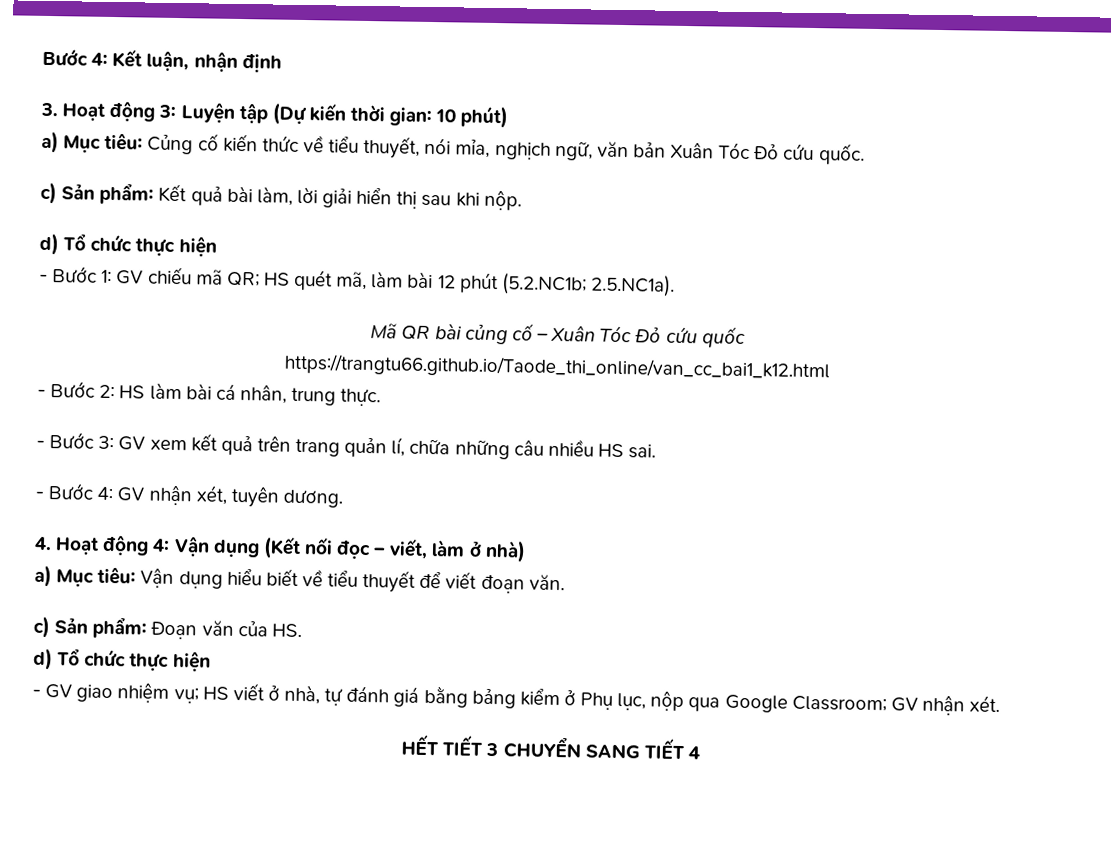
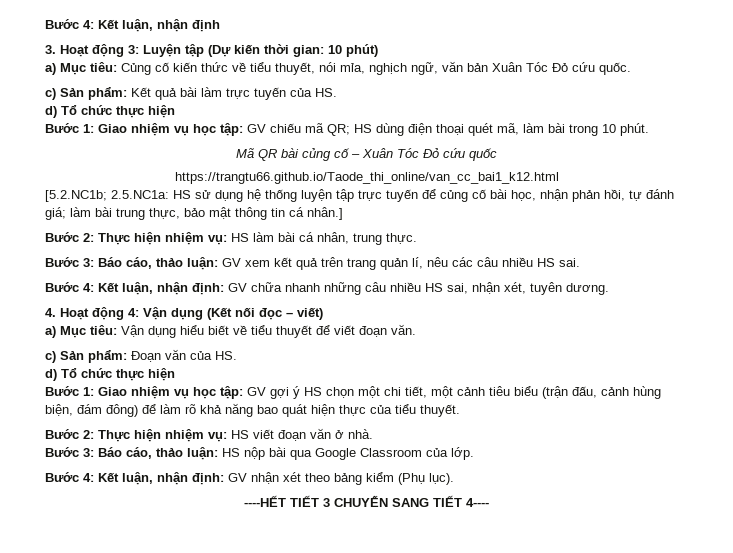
- c) Sản phẩm: Kết quả bài làm, lời giải hiển thị sau khi nộp.
+ c) Sản phẩm: Kết quả bài làm trực tuyến của HS.
  d) Tổ chức thực hiện
- - Bước 1: GV chiếu mã QR; HS quét mã, làm bài 12 phút (5.2.NC1b; 2.5.NC1a).
+ Bước 1: Giao nhiệm vụ học tập: GV chiếu mã QR; HS dùng điện thoại quét mã, làm bài trong 10 phút.
- - Bước 2: HS làm bài cá nhân, trung thực.
+ [5.2.NC1b; 2.5.NC1a: HS sử dụng hệ thống luyện tập trực tuyến để củng cố bài học, nhận phản hồi, tự đánh giá; làm bài trung thực, bảo mật thông tin cá nhân.]
+ Bước 2: Thực hiện nhiệm vụ: HS làm bài cá nhân, trung thực.
- - Bước 3: GV xem kết quả trên trang quản lí, chữa những câu nhiều HS sai.
+ Bước 3: Báo cáo, thảo luận: GV xem kết quả trên trang quản lí, nêu các câu nhiều HS sai.
- - Bước 4: GV nhận xét, tuyên dương.
+ Bước 4: Kết luận, nhận định: GV chữa nhanh những câu nhiều HS sai, nhận xét, tuyên dương.
- 4. Hoạt động 4: Vận dụng (Kết nối đọc – viết, làm ở nhà)
+ 4. Hoạt động 4: Vận dụng (Kết nối đọc – viết)
- - GV giao nhiệm vụ; HS viết ở nhà, tự đánh giá bằng bảng kiểm ở Phụ lục, nộp qua Google Classroom; GV nhận xét.
- HẾT TIẾT 3 CHUYỂN SANG TIẾT 4
+ Bước 1: Giao nhiệm vụ học tập: GV gợi ý HS chọn một chi tiết, một cảnh tiêu biểu (trận đấu, cảnh hùng biện, đám đông) để làm rõ khả năng bao quát hiện thực của tiểu thuyết.
+ Bước 2: Thực hiện nhiệm vụ: HS viết đoạn văn ở nhà.
+ Bước 3: Báo cáo, thảo luận: HS nộp bài qua Google Classroom của lớp.
+ Bước 4: Kết luận, nhận định: GV nhận xét theo bảng kiểm (Phụ lục).
+ ----HẾT TIẾT 3 CHUYỂN SANG TIẾT 4----

